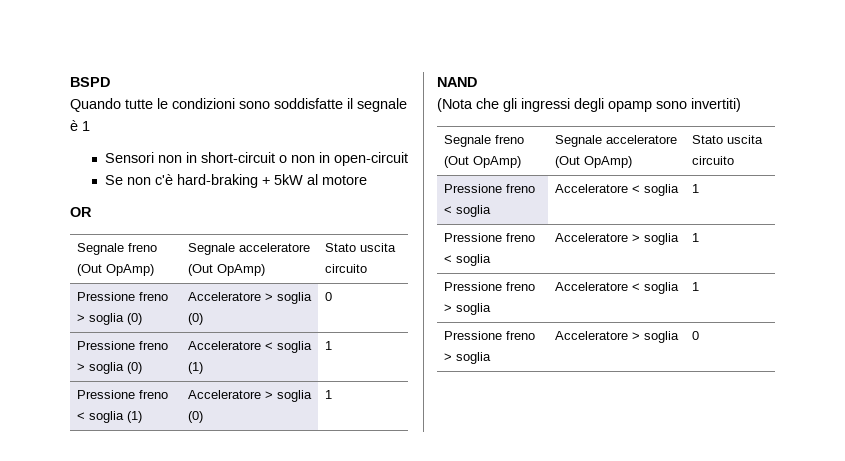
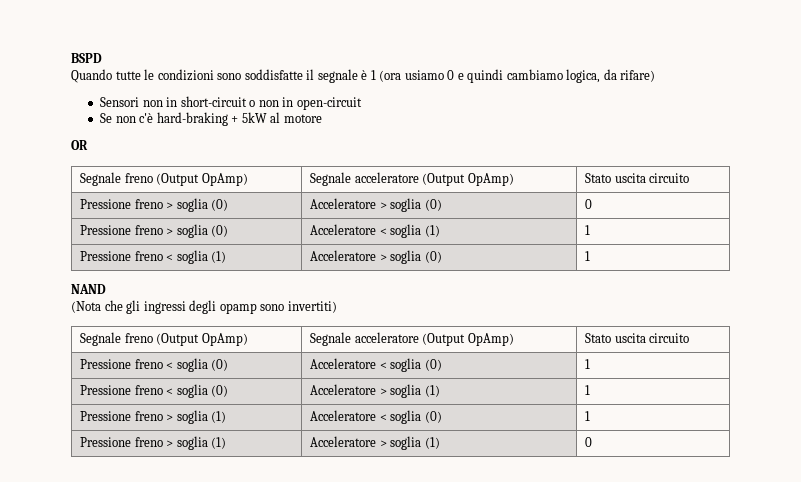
- Quando tutte le condizioni sono soddisfatte il segnale è 1
+ Quando tutte le condizioni sono soddisfatte il segnale è 1 (ora usiamo 0 e quindi cambiamo logica, da rifare)
  OR
- Segnale freno (Out OpAmp) | Segnale acceleratore (Out OpAmp) | Stato uscita circuito
+ Segnale freno (Output OpAmp) | Segnale acceleratore (Output OpAmp) | Stato uscita circuito
  (Nota che gli ingressi degli opamp sono invertiti)
- Segnale freno (Out OpAmp) | Segnale acceleratore (Out OpAmp) | Stato uscita circuito
+ Segnale freno (Output OpAmp) | Segnale acceleratore (Output OpAmp) | Stato uscita circuito
- Pressione freno < soglia | Acceleratore < soglia | 1
- Pressione freno < soglia | Acceleratore > soglia | 1
- Pressione freno > soglia | Acceleratore < soglia | 1
- Pressione freno > soglia | Acceleratore > soglia | 0
+ Pressione freno < soglia (0) | Acceleratore < soglia (0) | 1
+ Pressione freno < soglia (0) | Acceleratore > soglia (1) | 1
+ Pressione freno > soglia (1) | Acceleratore < soglia (0) | 1
+ Pressione freno > soglia (1) | Acceleratore > soglia (1) | 0

